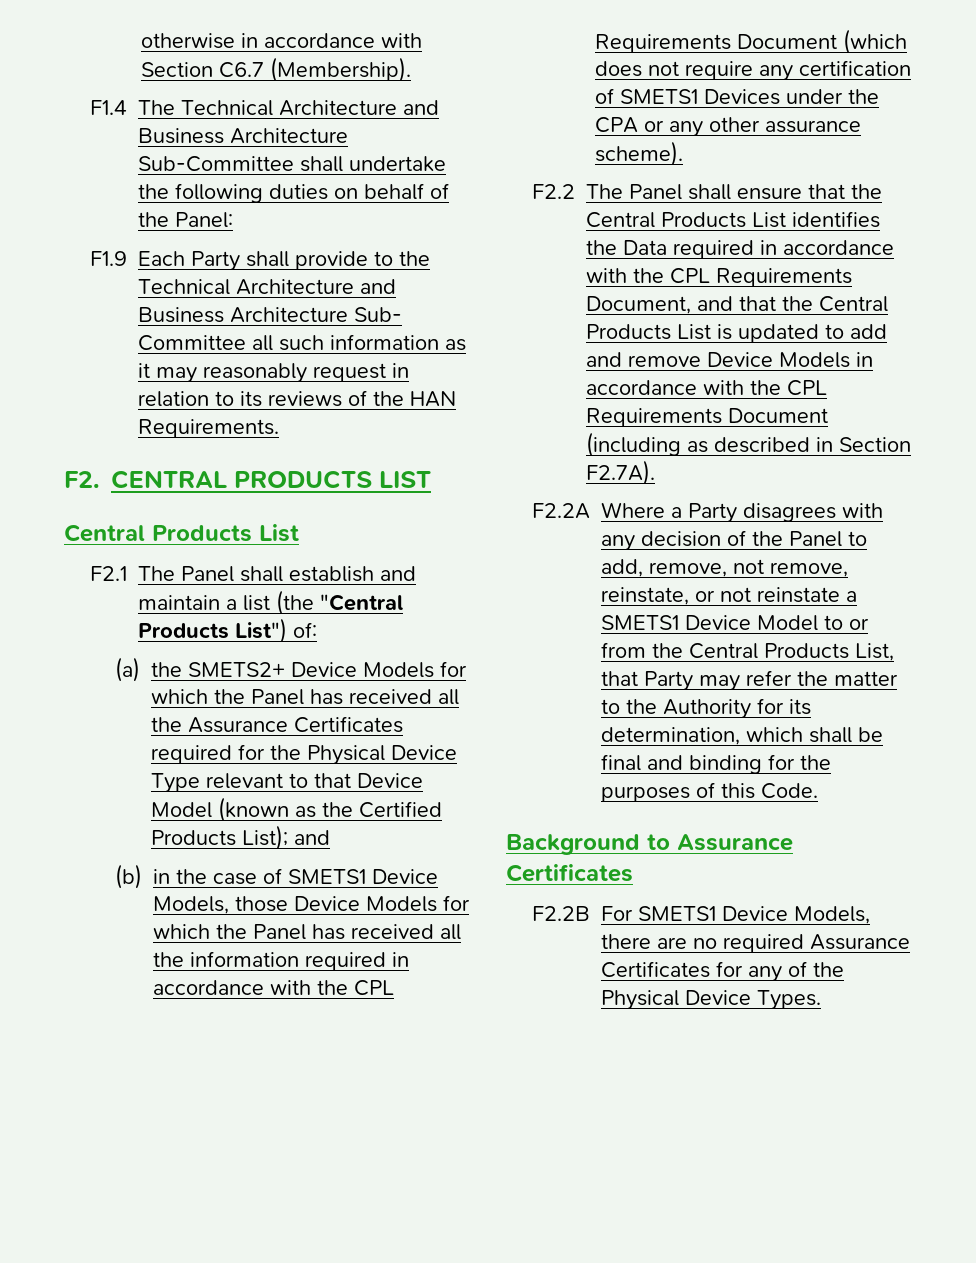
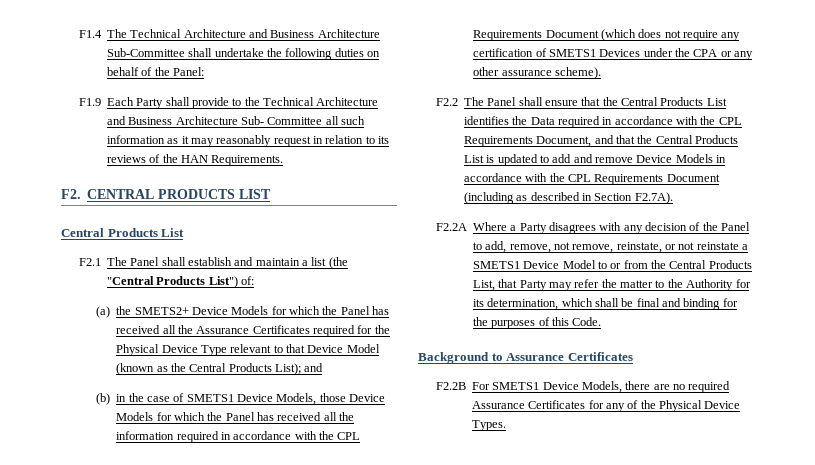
- otherwise in accordance with Section C6.7 (Membership).
- (a) the SMETS2+ Device Models for which the Panel has received all the Assurance Certificates required for the Physical Device Type relevant to that Device Model (known as the Certified Products List); and
+ (a) the SMETS2+ Device Models for which the Panel has received all the Assurance Certificates required for the Physical Device Type relevant to that Device Model (known as the Central Products List); and

